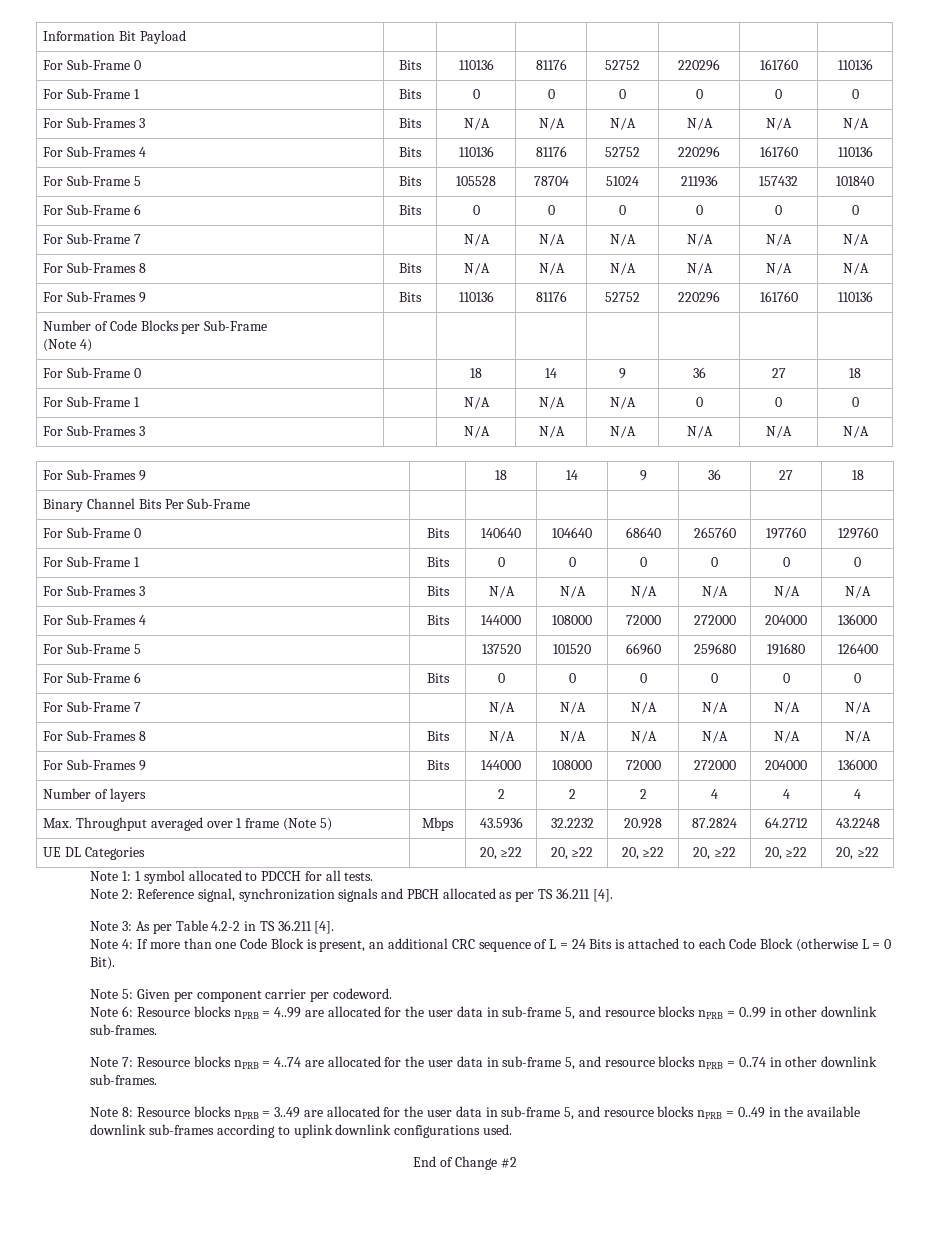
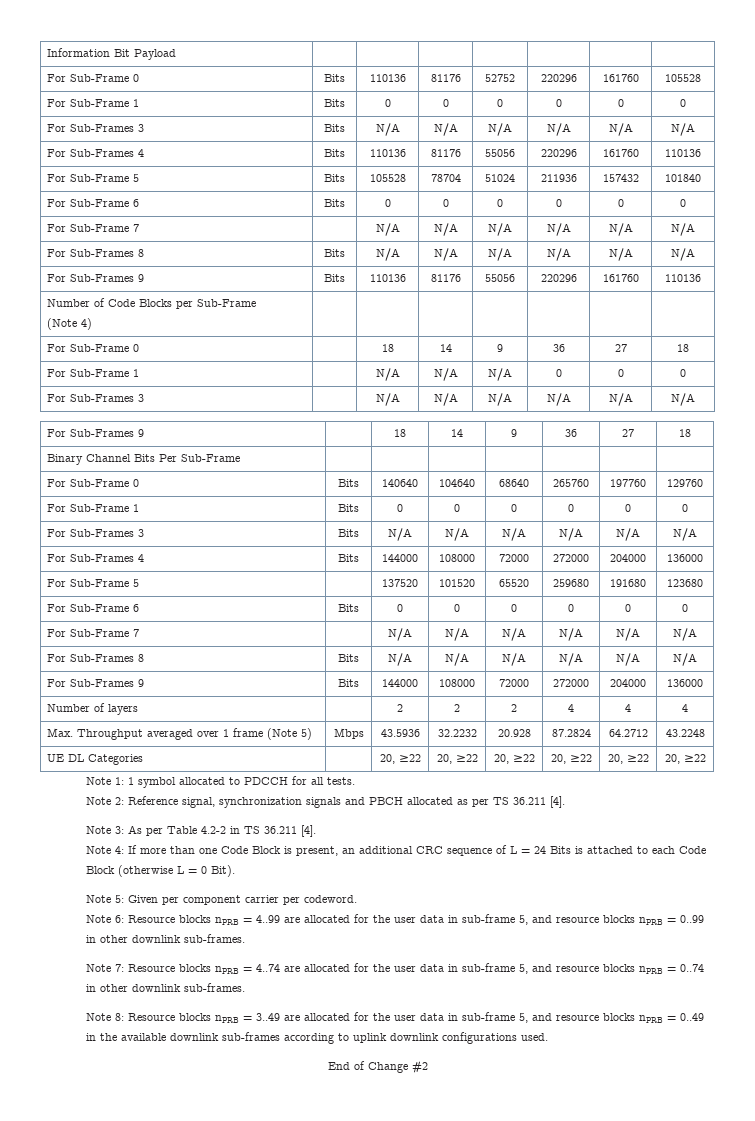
- For Sub-Frame 0 | Bits | 110136 | 81176 | 52752 | 220296 | 161760 | 110136
+ For Sub-Frame 0 | Bits | 110136 | 81176 | 52752 | 220296 | 161760 | 105528
- For Sub-Frames 4 | Bits | 110136 | 81176 | 52752 | 220296 | 161760 | 110136
+ For Sub-Frames 4 | Bits | 110136 | 81176 | 55056 | 220296 | 161760 | 110136
- For Sub-Frames 9 | Bits | 110136 | 81176 | 52752 | 220296 | 161760 | 110136
+ For Sub-Frames 9 | Bits | 110136 | 81176 | 55056 | 220296 | 161760 | 110136
- For Sub-Frame 5 | | 137520 | 101520 | 66960 | 259680 | 191680 | 126400
+ For Sub-Frame 5 | | 137520 | 101520 | 65520 | 259680 | 191680 | 123680

